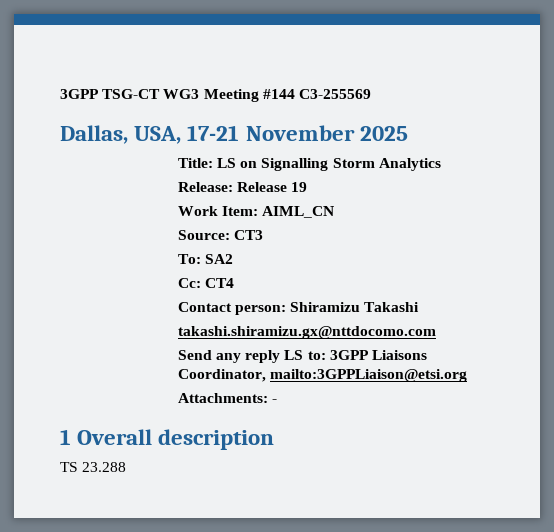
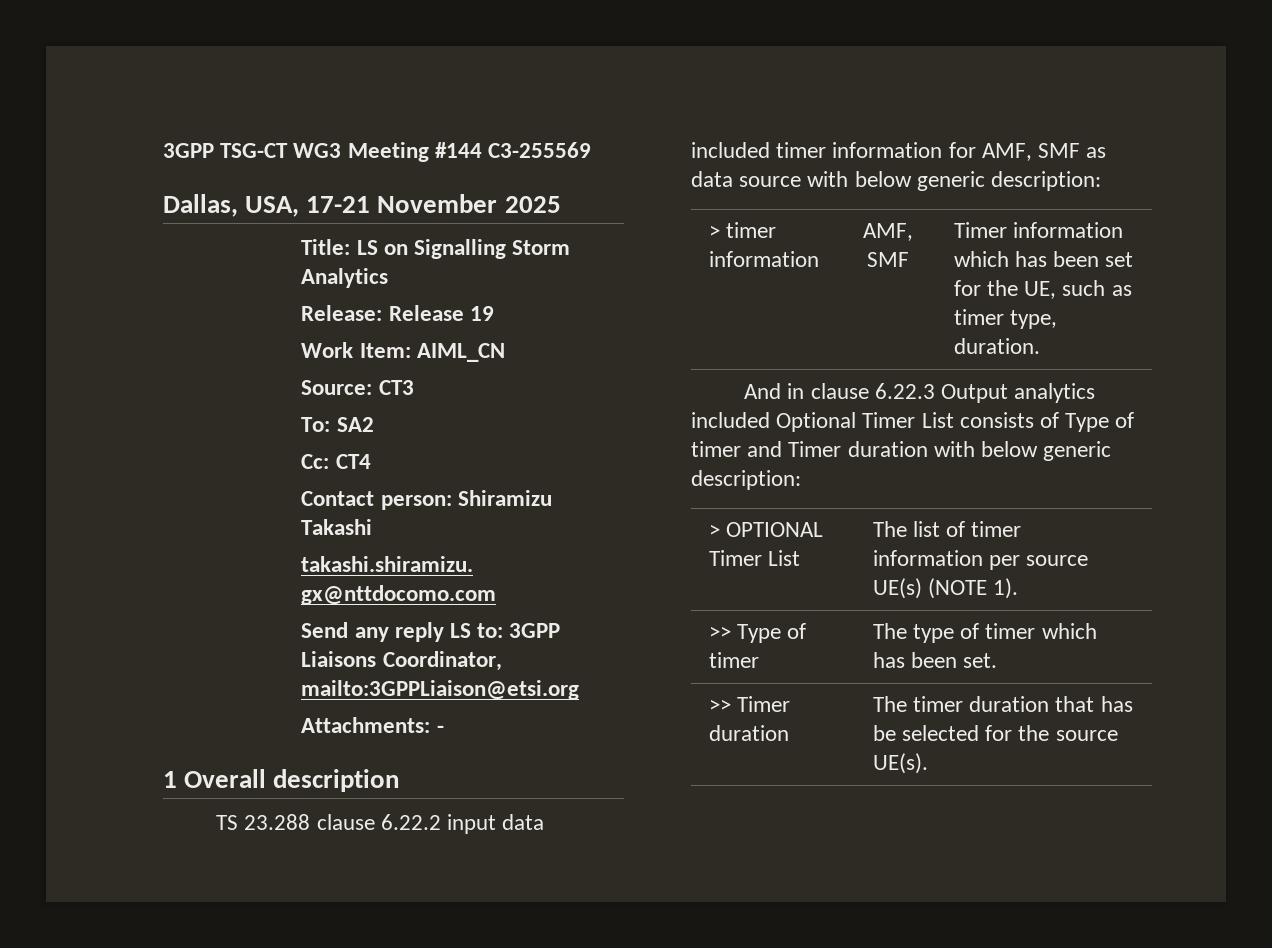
- TS 23.288
+ TS 23.288 clause 6.22.2 input data included timer information for AMF, SMF as data source with below generic description:
+ > timer information | AMF, SMF | Timer information which has been set for the UE, such as timer type, duration.
+ And in clause 6.22.3 Output analytics included Optional Timer List consists of Type of timer and Timer duration with below generic description:
+ > OPTIONAL Timer List | The list of timer information per source UE(s) (NOTE 1).
+ >> Type of timer | The type of timer which has been set.
+ >> Timer duration | The timer duration that has be selected for the source UE(s).

